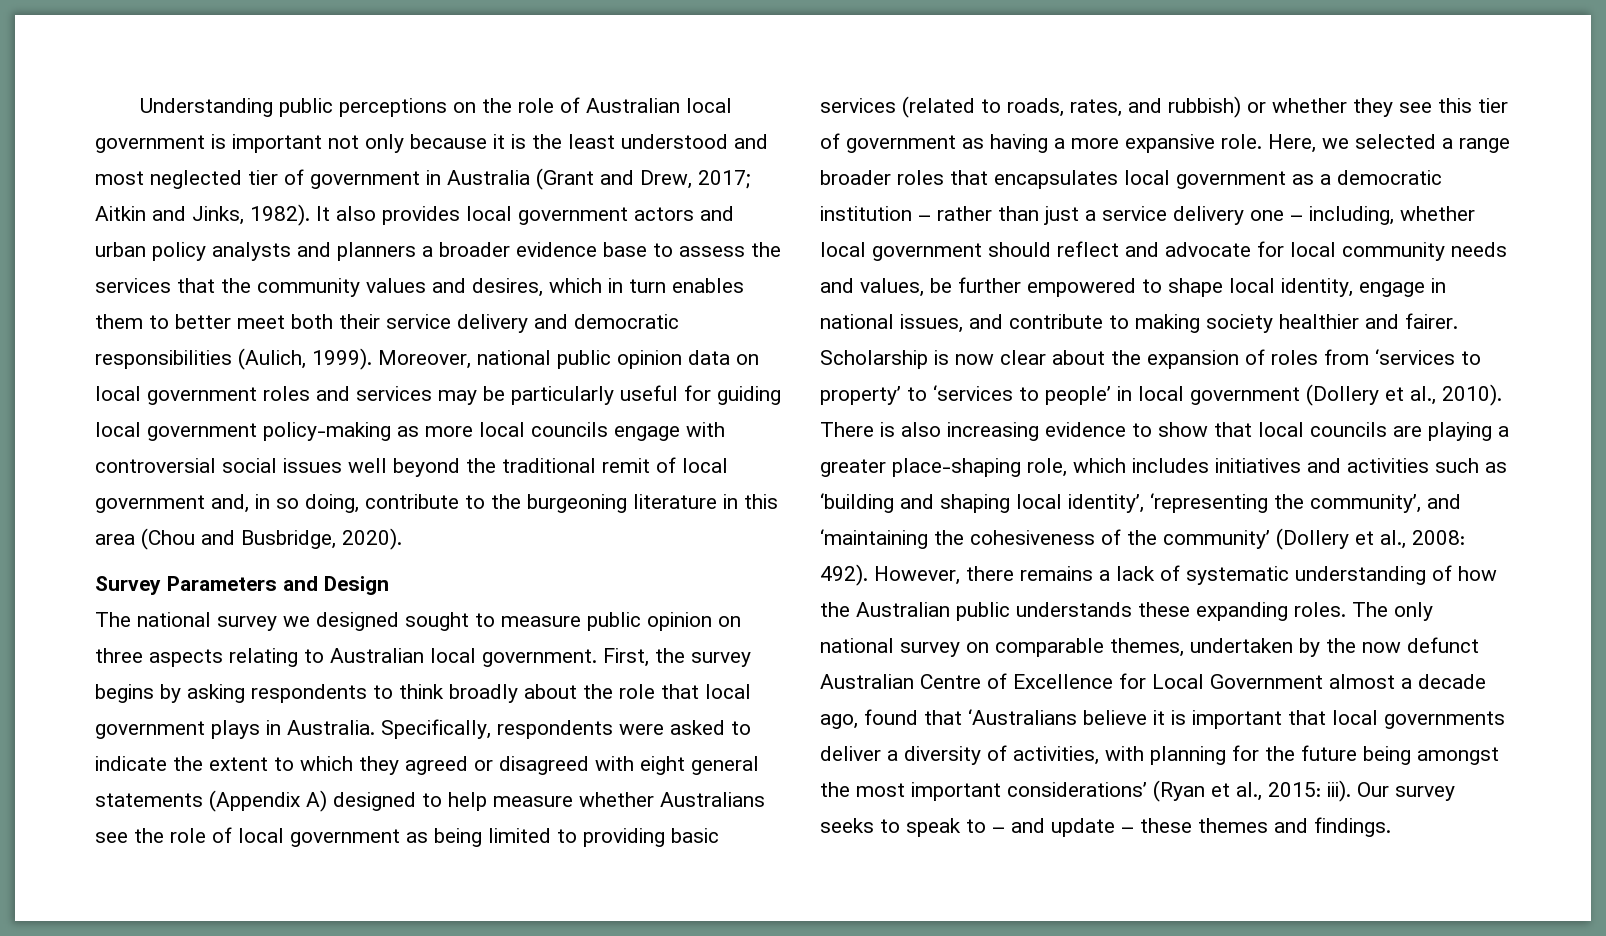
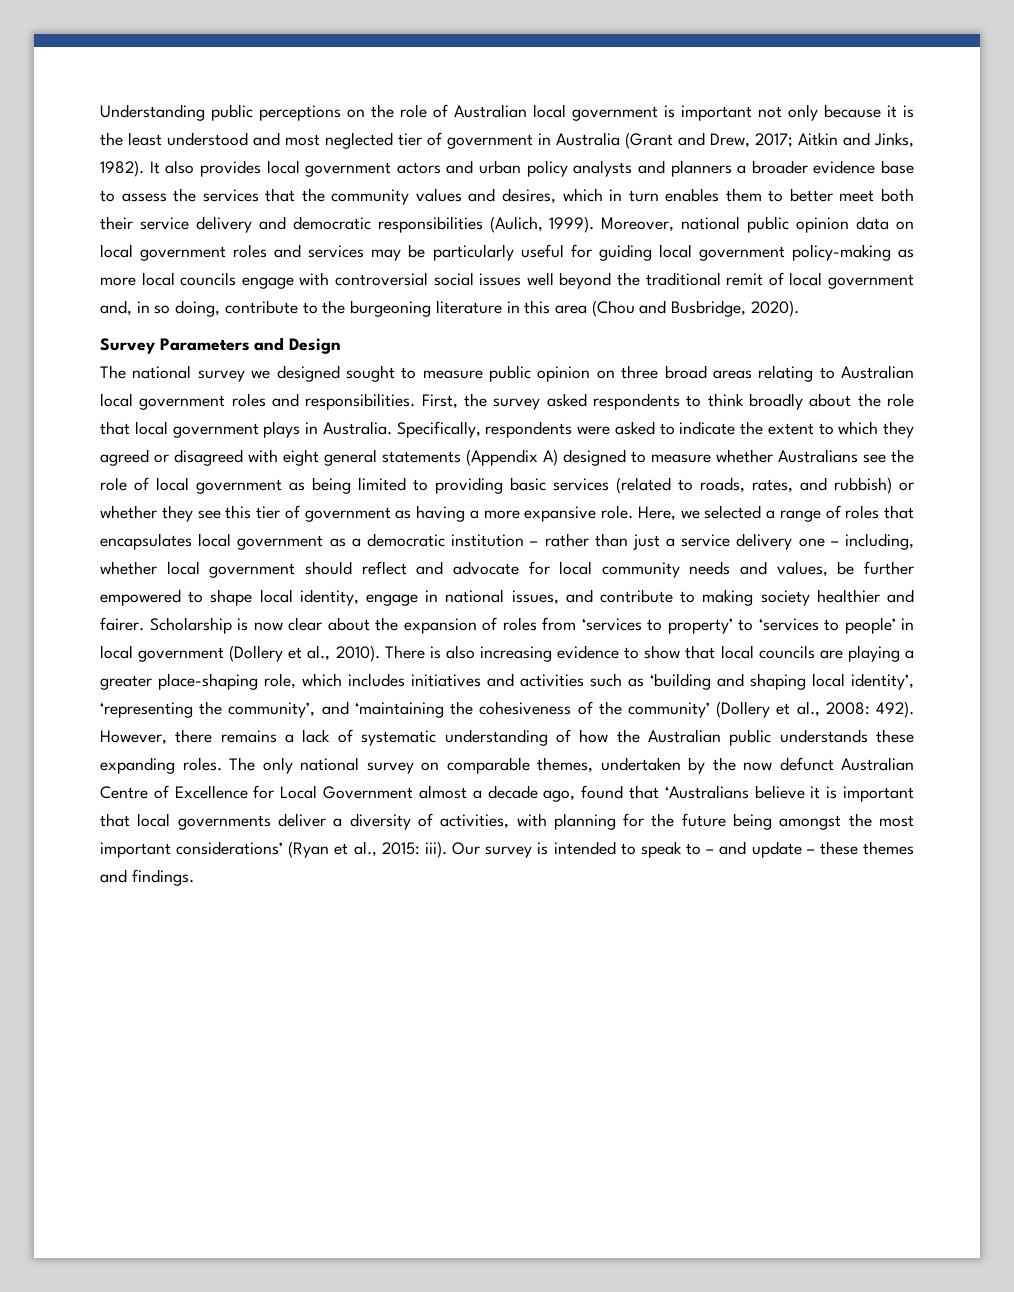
- The national survey we designed sought to measure public opinion on three aspects relating to Australian local government. First, the survey begins by asking respondents to think broadly about the role that local government plays in Australia.
+ The national survey we designed sought to measure public opinion on three broad areas relating to Australian local government roles and responsibilities. First, the survey asked respondents to think broadly about the role that local government plays in Australia.
- Specifically, respondents were asked to indicate the extent to which they agreed or disagreed with eight general statements (Appendix A) designed to help measure whether Australians see the role of local government as being limited to providing basic services (related to roads, rates, and rubbish) or whether they see this tier of government as having a more expansive role.
+ Specifically, respondents were asked to indicate the extent to which they agreed or disagreed with eight general statements (Appendix A) designed to measure whether Australians see the role of local government as being limited to providing basic services (related to roads, rates, and rubbish) or whether they see this tier of government as having a more expansive role.
- Here, we selected a range broader roles that encapsulates local government as a democratic institution – rather than just a service delivery one – including, whether local government should reflect and advocate for local community needs and values, be further empowered to shape local identity, engage in national issues, and contribute to making society healthier and fairer.
+ Here, we selected a range of roles that encapsulates local government as a democratic institution – rather than just a service delivery one – including, whether local government should reflect and advocate for local community needs and values, be further empowered to shape local identity, engage in national issues, and contribute to making society healthier and fairer.
- Our survey seeks to speak to – and update – these themes and findings.
+ Our survey is intended to speak to – and update – these themes and findings.

